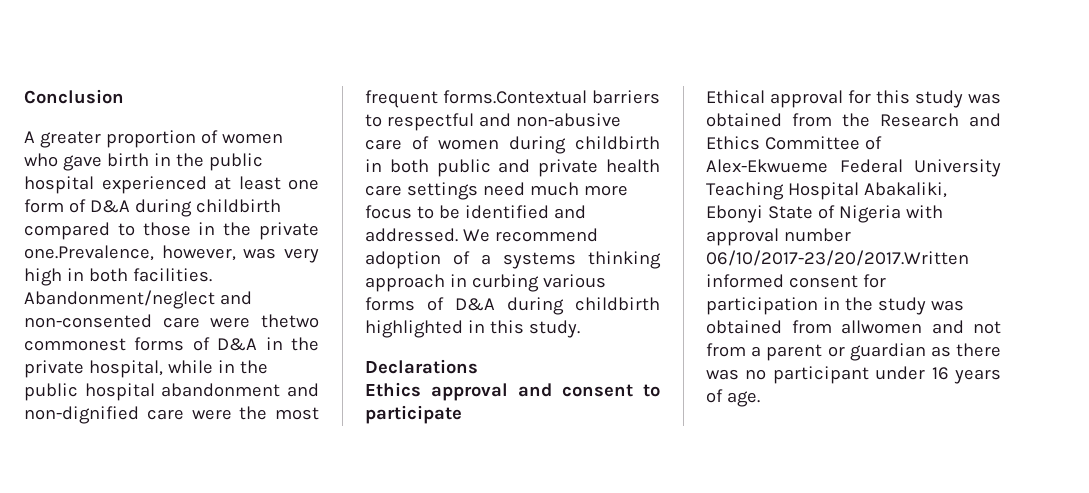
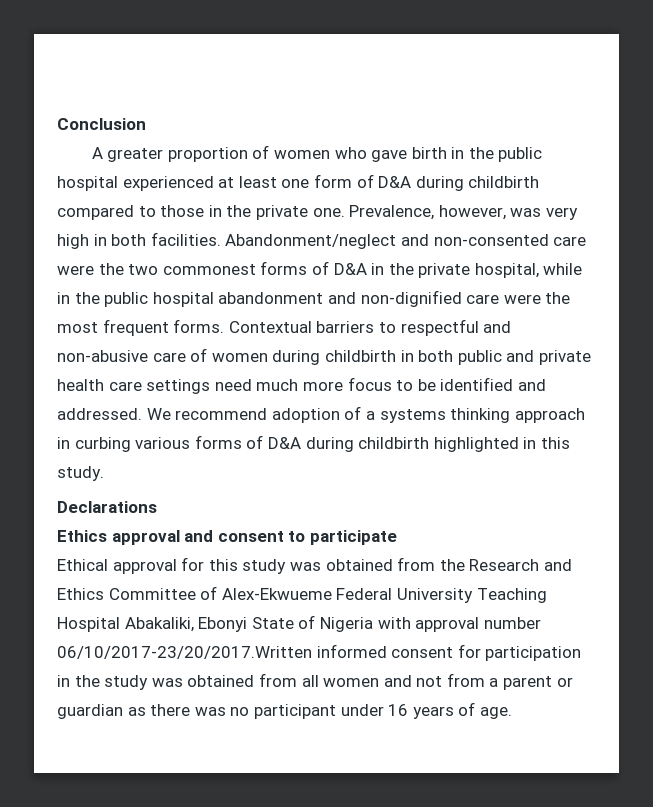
- A greater proportion of women who gave birth in the public hospital experienced at least one form of D&A during childbirth compared to those in the private one.Prevalence, however, was very high in both facilities.
+ A greater proportion of women who gave birth in the public hospital experienced at least one form of D&A during childbirth compared to those in the private one. Prevalence, however, was very high in both facilities.
- Abandonment/neglect and non-consented care were thetwo commonest forms of D&A in the private hospital, while in the public hospital abandonment and non-dignified care were the most frequent forms.Contextual barriers to respectful and non-abusive care of women during childbirth in both public and private health care settings need much more focus to be identified and addressed.
+ Abandonment/neglect and non-consented care were the two commonest forms of D&A in the private hospital, while in the public hospital abandonment and non-dignified care were the most frequent forms. Contextual barriers to respectful and non-abusive care of women during childbirth in both public and private health care settings need much more focus to be identified and addressed.
- Ethical approval for this study was obtained from the Research and Ethics Committee of Alex-Ekwueme Federal University Teaching Hospital Abakaliki, Ebonyi State of Nigeria with approval number 06/10/2017-23/20/2017.Written informed consent for participation in the study was obtained from allwomen and not from a parent or guardian as there was no participant under 16 years of age.
+ Ethical approval for this study was obtained from the Research and Ethics Committee of Alex-Ekwueme Federal University Teaching Hospital Abakaliki, Ebonyi State of Nigeria with approval number 06/10/2017-23/20/2017.Written informed consent for participation in the study was obtained from all women and not from a parent or guardian as there was no participant under 16 years of age.

